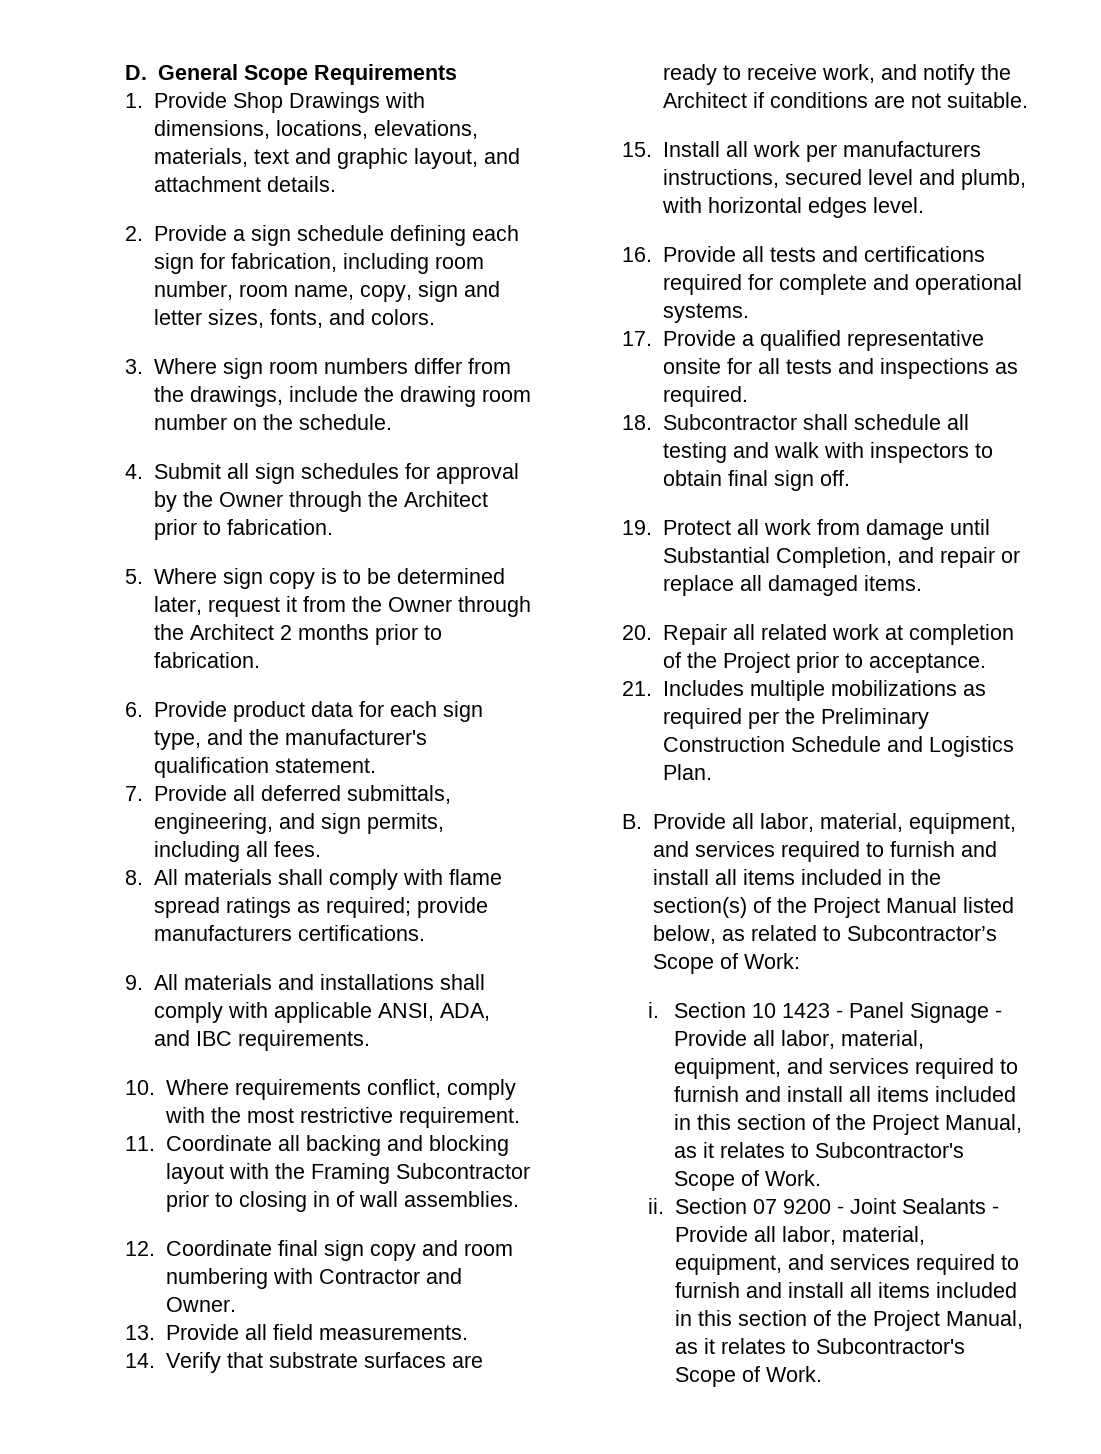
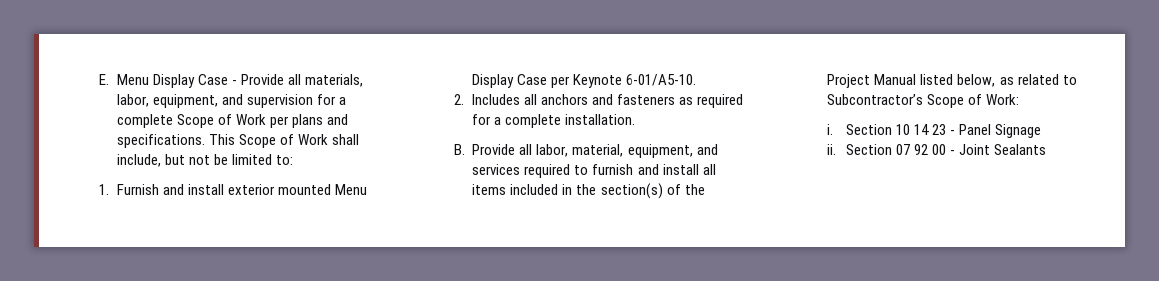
- D. General Scope Requirements
- 1. Provide Shop Drawings with dimensions, locations, elevations, materials, text and graphic layout, and attachment details.
- 2. Provide a sign schedule defining each sign for fabrication, including room number, room name, copy, sign and letter sizes, fonts, and colors.
- 3. Where sign room numbers differ from the drawings, include the drawing room number on the schedule.
- 4. Submit all sign schedules for approval by the Owner through the Architect prior to fabrication.
- 5. Where sign copy is to be determined later, request it from the Owner through the Architect 2 months prior to fabrication.
- 6. Provide product data for each sign type, and the manufacturer's qualification statement.
- 7. Provide all deferred submittals, engineering, and sign permits, including all fees.
- 8. All materials shall comply with flame spread ratings as required; provide manufacturers certifications.
- 9. All materials and installations shall comply with applicable ANSI, ADA, and IBC requirements.
- 10. Where requirements conflict, comply with the most restrictive requirement.
- 11. Coordinate all backing and blocking layout with the Framing Subcontractor prior to closing in of wall assemblies.
- 12. Coordinate final sign copy and room numbering with Contractor and Owner.
- 13. Provide all field measurements.
- 14. Verify that substrate surfaces are ready to receive work, and notify the Architect if conditions are not suitable.
- 15. Install all work per manufacturers instructions, secured level and plumb, with horizontal edges level.
- 16. Provide all tests and certifications required for complete and operational systems.
- 17. Provide a qualified representative onsite for all tests and inspections as required.
- 18. Subcontractor shall schedule all testing and walk with inspectors to obtain final sign off.
- 19. Protect all work from damage until Substantial Completion, and repair or replace all damaged items.
- 20. Repair all related work at completion of the Project prior to acceptance.
- 21. Includes multiple mobilizations as required per the Preliminary Construction Schedule and Logistics Plan.
+ E. Menu Display Case - Provide all materials, labor, equipment, and supervision for a complete Scope of Work per plans and specifications. This Scope of Work shall include, but not be limited to:
+ 1. Furnish and install exterior mounted Menu Display Case per Keynote 6-01/A5-10.
+ 2. Includes all anchors and fasteners as required for a complete installation.
- Section 10 1423 - Panel Signage - Provide all labor, material, equipment, and services required to furnish and install all items included in this section of the Project Manual, as it relates to Subcontractor's Scope of Work.
+ Section 10 14 23 - Panel Signage
- Section 07 9200 - Joint Sealants - Provide all labor, material, equipment, and services required to furnish and install all items included in this section of the Project Manual, as it relates to Subcontractor's Scope of Work.
+ Section 07 92 00 - Joint Sealants

